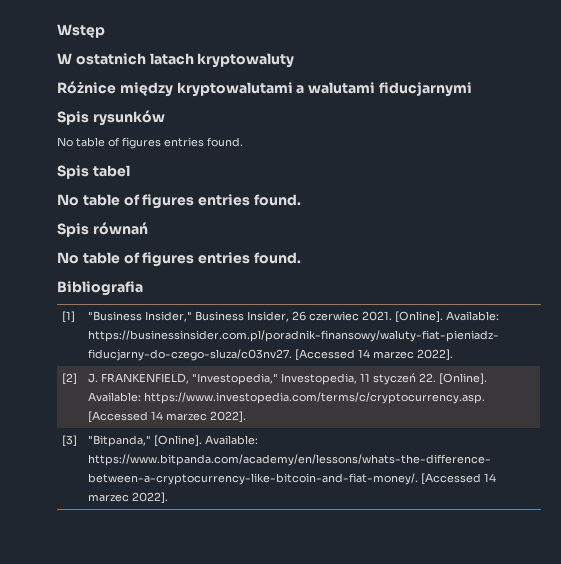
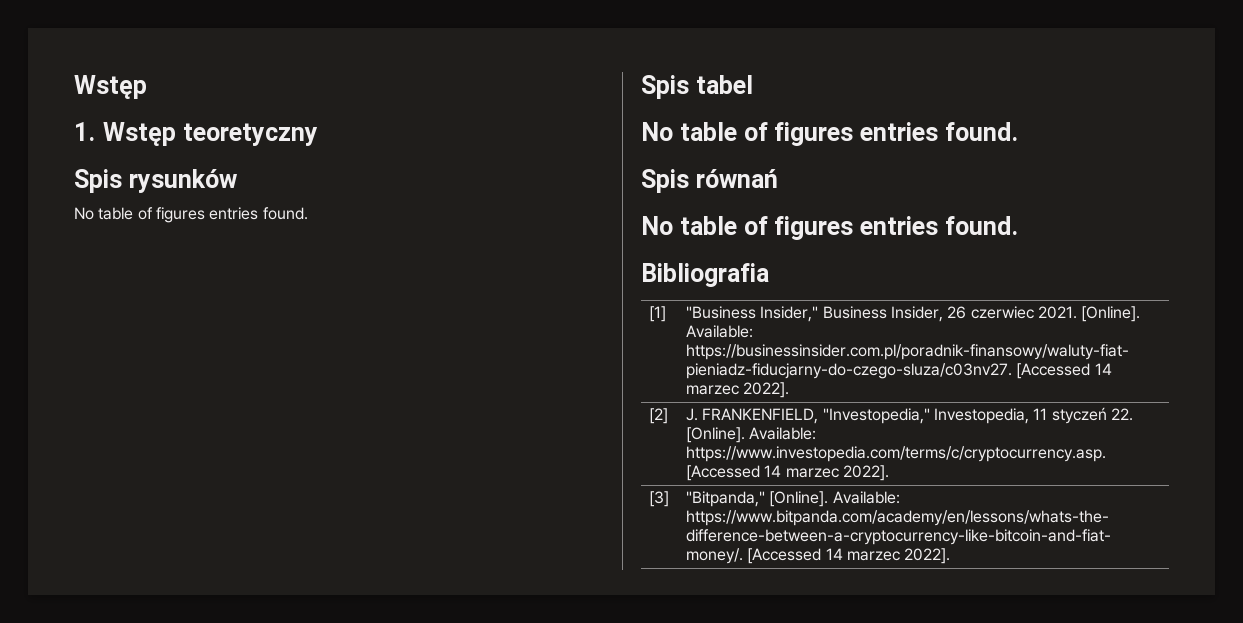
- W ostatnich latach kryptowaluty
- Różnice między kryptowalutami a walutami fiducjarnymi
+ 1. Wstęp teoretyczny

